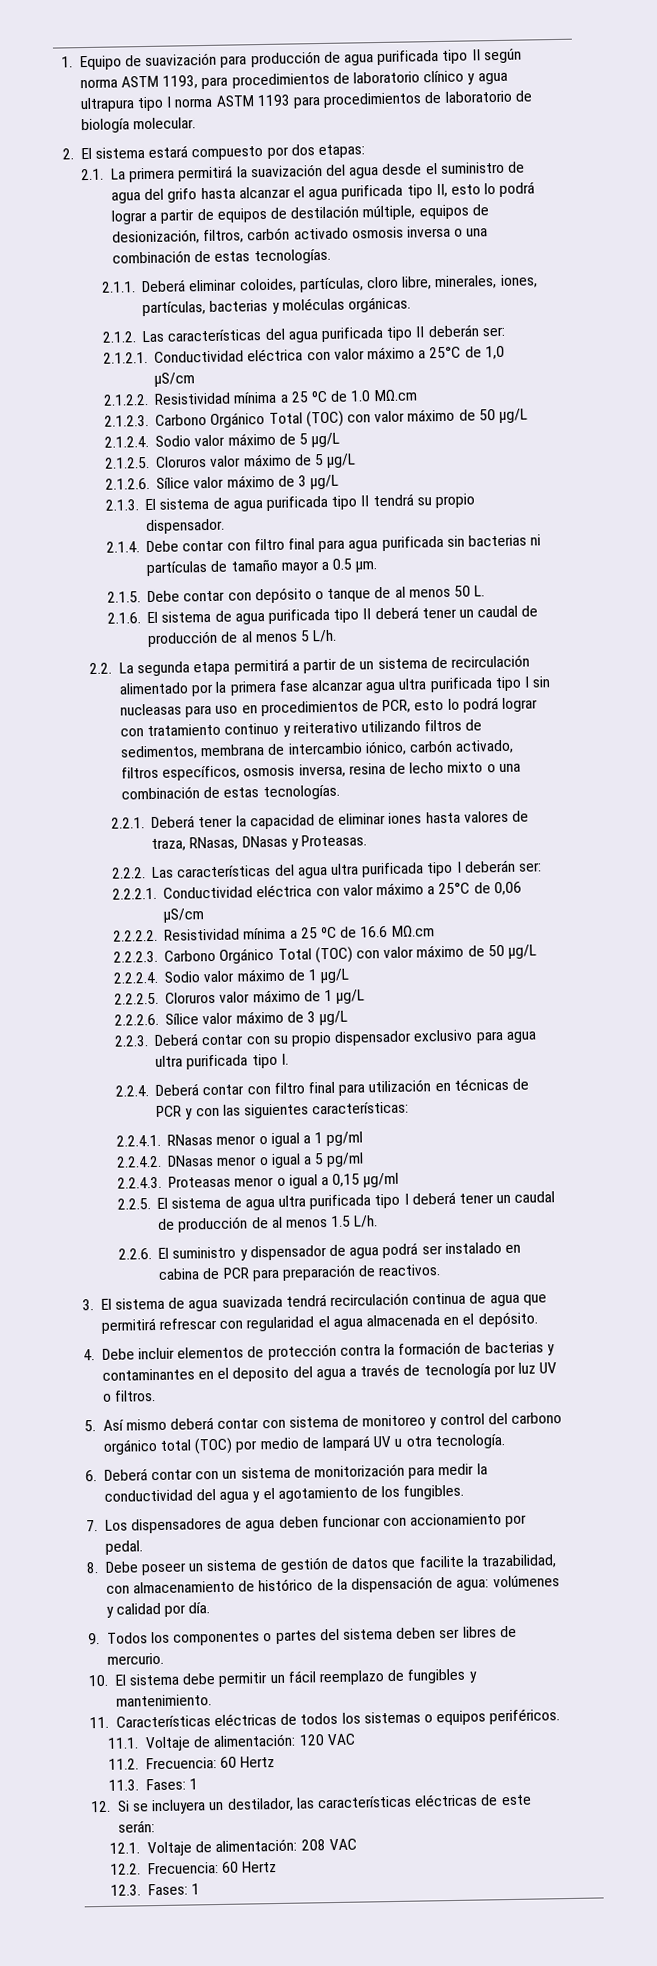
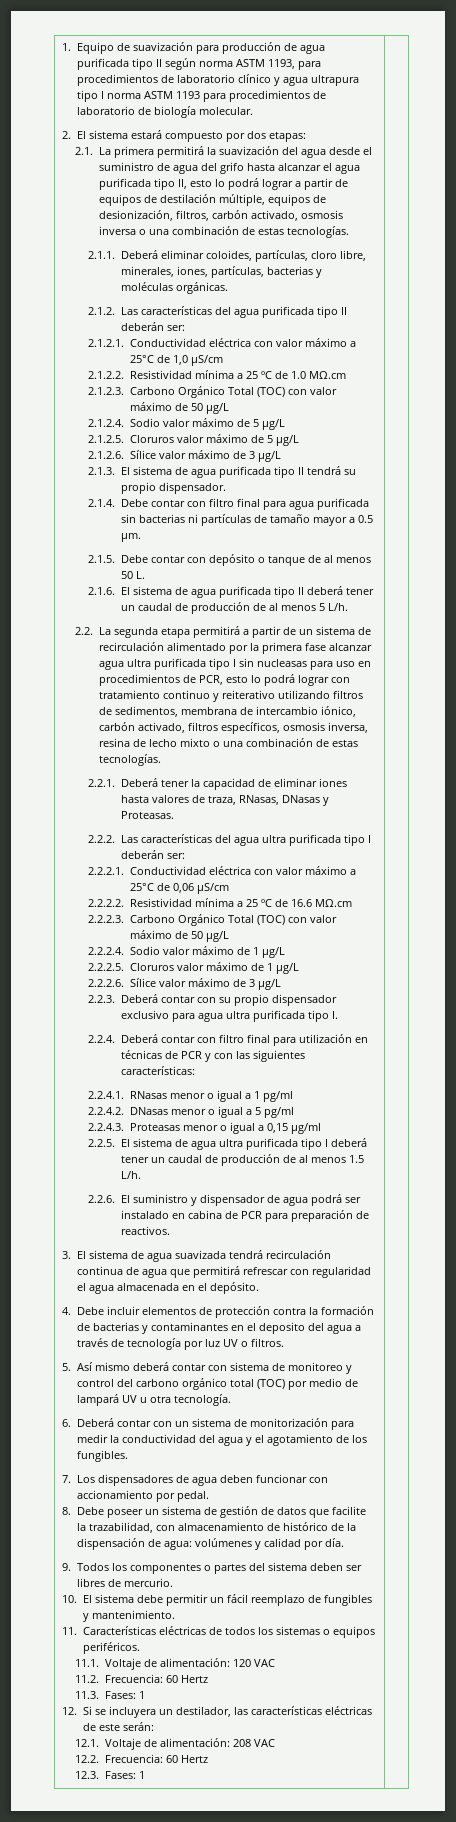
- 2.1. La primera permitirá la suavización del agua desde el suministro de agua del grifo hasta alcanzar el agua purificada tipo II, esto lo podrá lograr a partir de equipos de destilación múltiple, equipos de desionización, filtros, carbón activado osmosis inversa o una combinación de estas tecnologías.
+ 2.1. La primera permitirá la suavización del agua desde el suministro de agua del grifo hasta alcanzar el agua purificada tipo II, esto lo podrá lograr a partir de equipos de destilación múltiple, equipos de desionización, filtros, carbón activado, osmosis inversa o una combinación de estas tecnologías.

